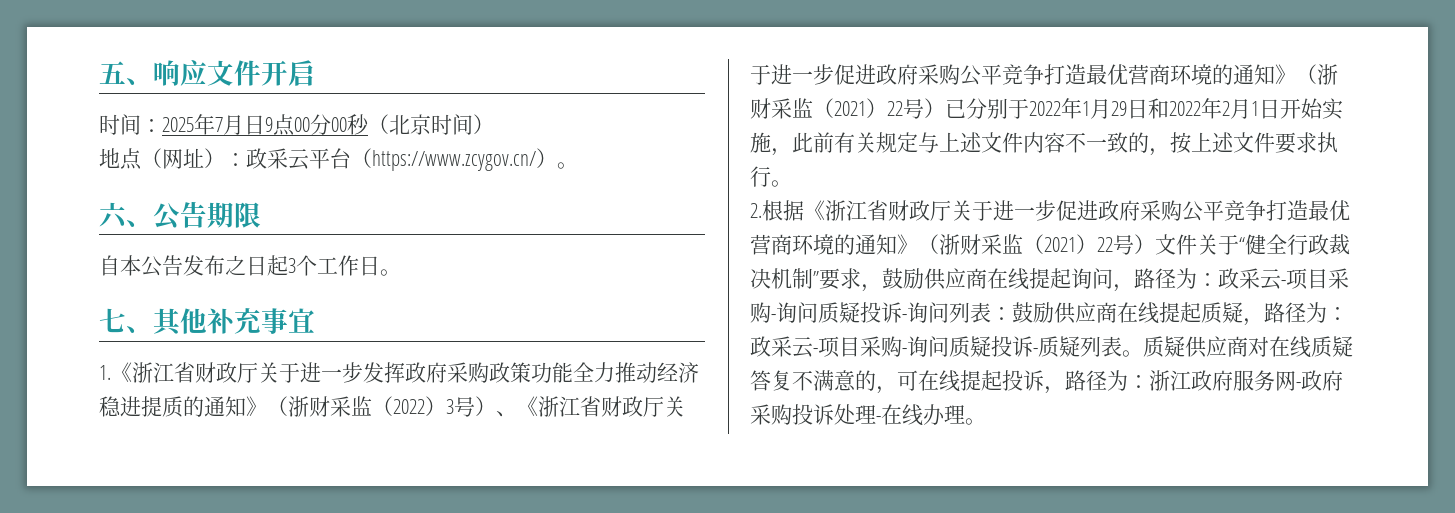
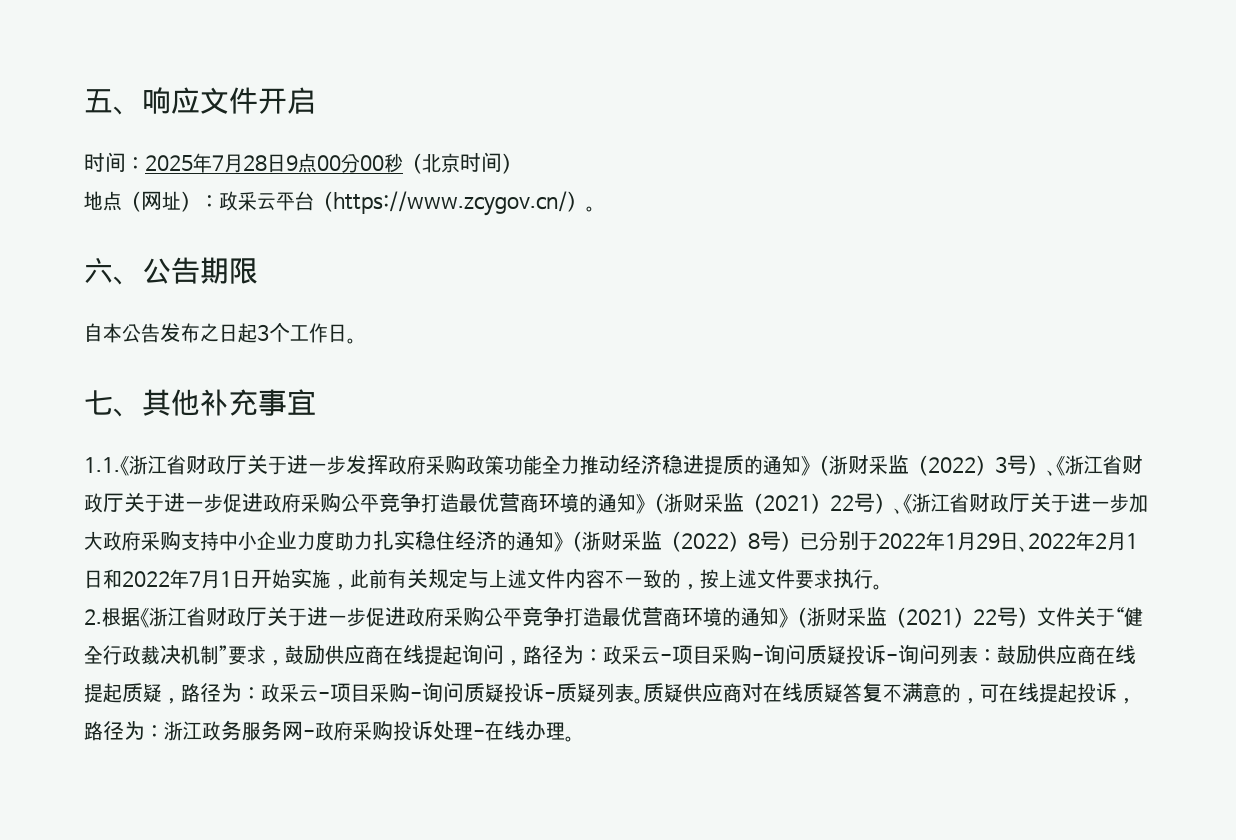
- 时间：2025年7月日9点00分00秒（北京时间）
+ 时间：2025年7月28日9点00分00秒（北京时间）
- 1.《浙江省财政厅关于进一步发挥政府采购政策功能全力推动经济稳进提质的通知》（浙财采监（2022）3号）、《浙江省财政厅关于进一步促进政府采购公平竞争打造最优营商环境的通知》（浙财采监（2021）22号）已分别于2022年1月29日和2022年2月1日开始实施，此前有关规定与上述文件内容不一致的，按上述文件要求执行。
+ 1.1.《浙江省财政厅关于进一步发挥政府采购政策功能全力推动经济稳进提质的通知》（浙财采监（2022）3号）、《浙江省财政厅关于进一步促进政府采购公平竞争打造最优营商环境的通知》（浙财采监（2021）22号）、《浙江省财政厅关于进一步加大政府采购支持中小企业力度助力扎实稳住经济的通知》（浙财采监（2022）8号）已分别于2022年1月29日、2022年2月1日和2022年7月1日开始实施，此前有关规定与上述文件内容不一致的，按上述文件要求执行。
- 质疑供应商对在线质疑答复不满意的，可在线提起投诉，路径为：浙江政府服务网-政府采购投诉处理-在线办理。
+ 质疑供应商对在线质疑答复不满意的，可在线提起投诉，路径为：浙江政务服务网-政府采购投诉处理-在线办理。

